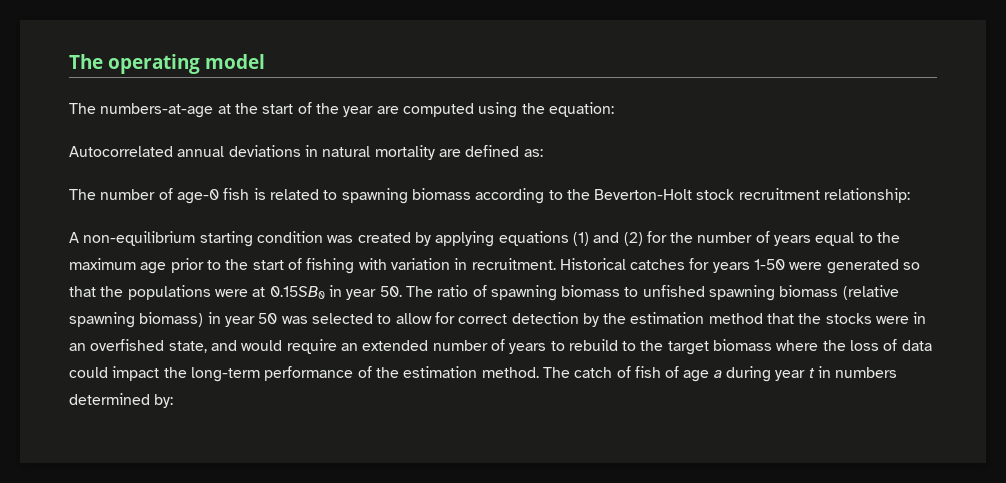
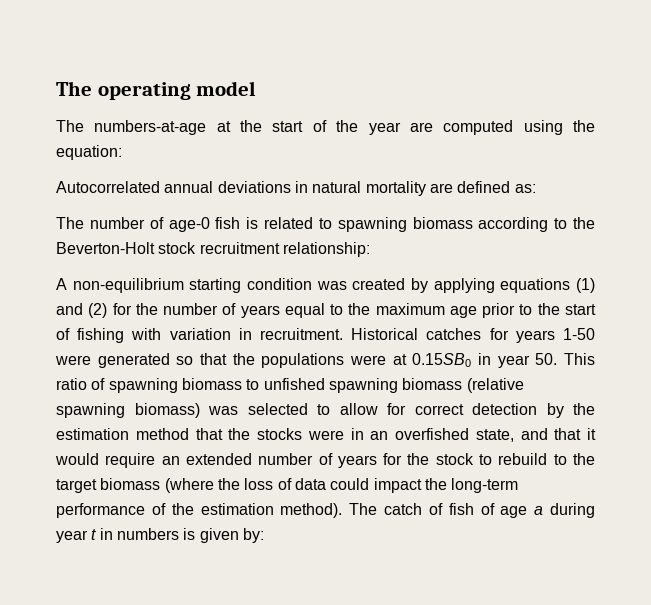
- Historical catches for years 1-50 were generated so that the populations were at 0.15SB0 in year 50. The ratio of spawning biomass to unfished spawning biomass (relative spawning biomass) in year 50 was selected to allow for correct detection by the estimation method that the stocks were in an overfished state, and would require an extended number of years to rebuild to the target biomass where the loss of data could impact the long-term performance of the estimation method.
+ Historical catches for years 1-50 were generated so that the populations were at 0.15SB0 in year 50. This ratio of spawning biomass to unfished spawning biomass (relative spawning biomass) was selected to allow for correct detection by the estimation method that the stocks were in an overfished state, and that it would require an extended number of years for the stock to rebuild to the target biomass (where the loss of data could impact the long-term performance of the estimation method).
- The catch of fish of age a during year t in numbers determined by:
+ The catch of fish of age a during year t in numbers is given by:

